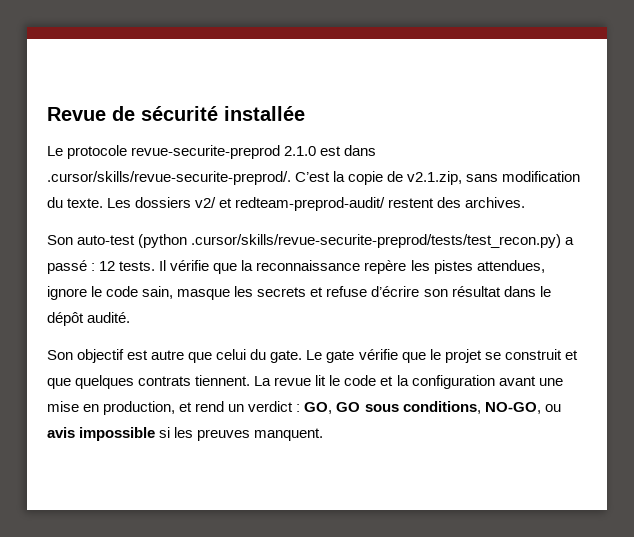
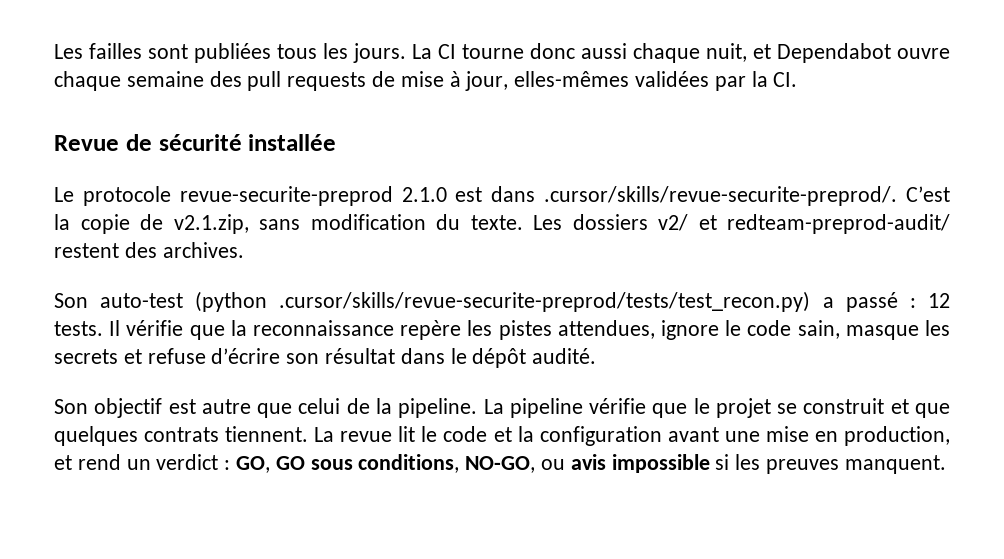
+ Les failles sont publiées tous les jours. La CI tourne donc aussi chaque nuit, et Dependabot ouvre chaque semaine des pull requests de mise à jour, elles-mêmes validées par la CI.
- Son objectif est autre que celui du gate. Le gate vérifie que le projet se construit et que quelques contrats tiennent.
+ Son objectif est autre que celui de la pipeline. La pipeline vérifie que le projet se construit et que quelques contrats tiennent.

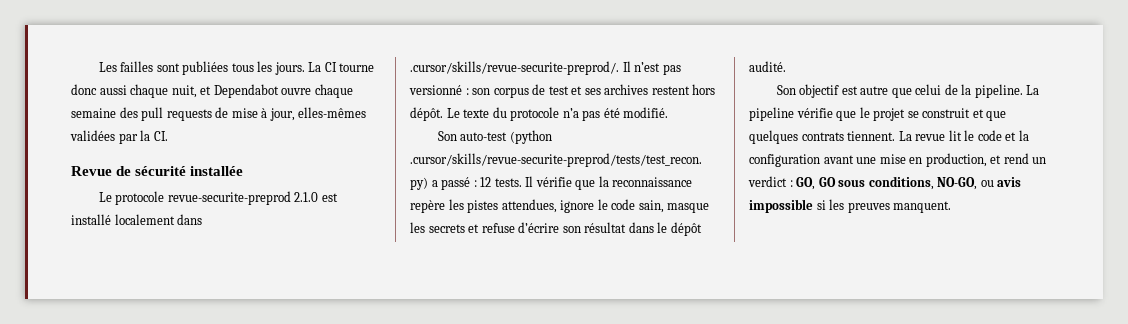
- Le protocole revue-securite-preprod 2.1.0 est dans .cursor/skills/revue-securite-preprod/. C’est la copie de v2.1.zip, sans modification du texte. Les dossiers v2/ et redteam-preprod-audit/ restent des archives.
+ Le protocole revue-securite-preprod 2.1.0 est installé localement dans .cursor/skills/revue-securite-preprod/. Il n’est pas versionné : son corpus de test et ses archives restent hors dépôt. Le texte du protocole n’a pas été modifié.

